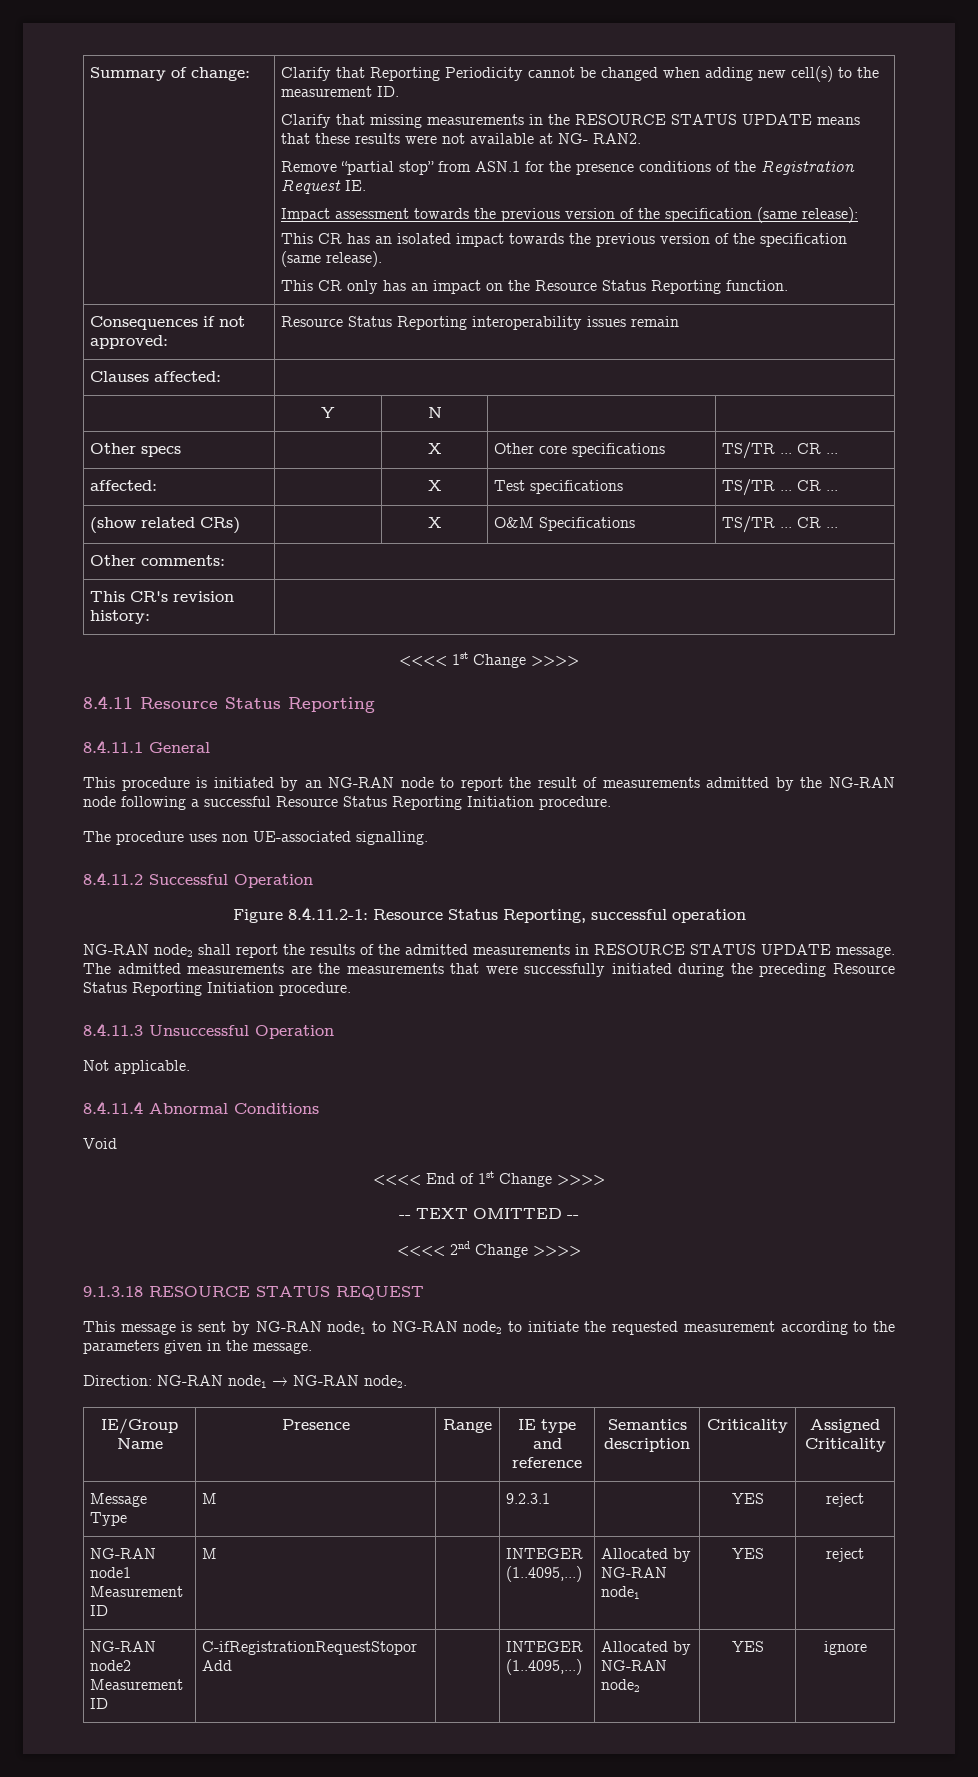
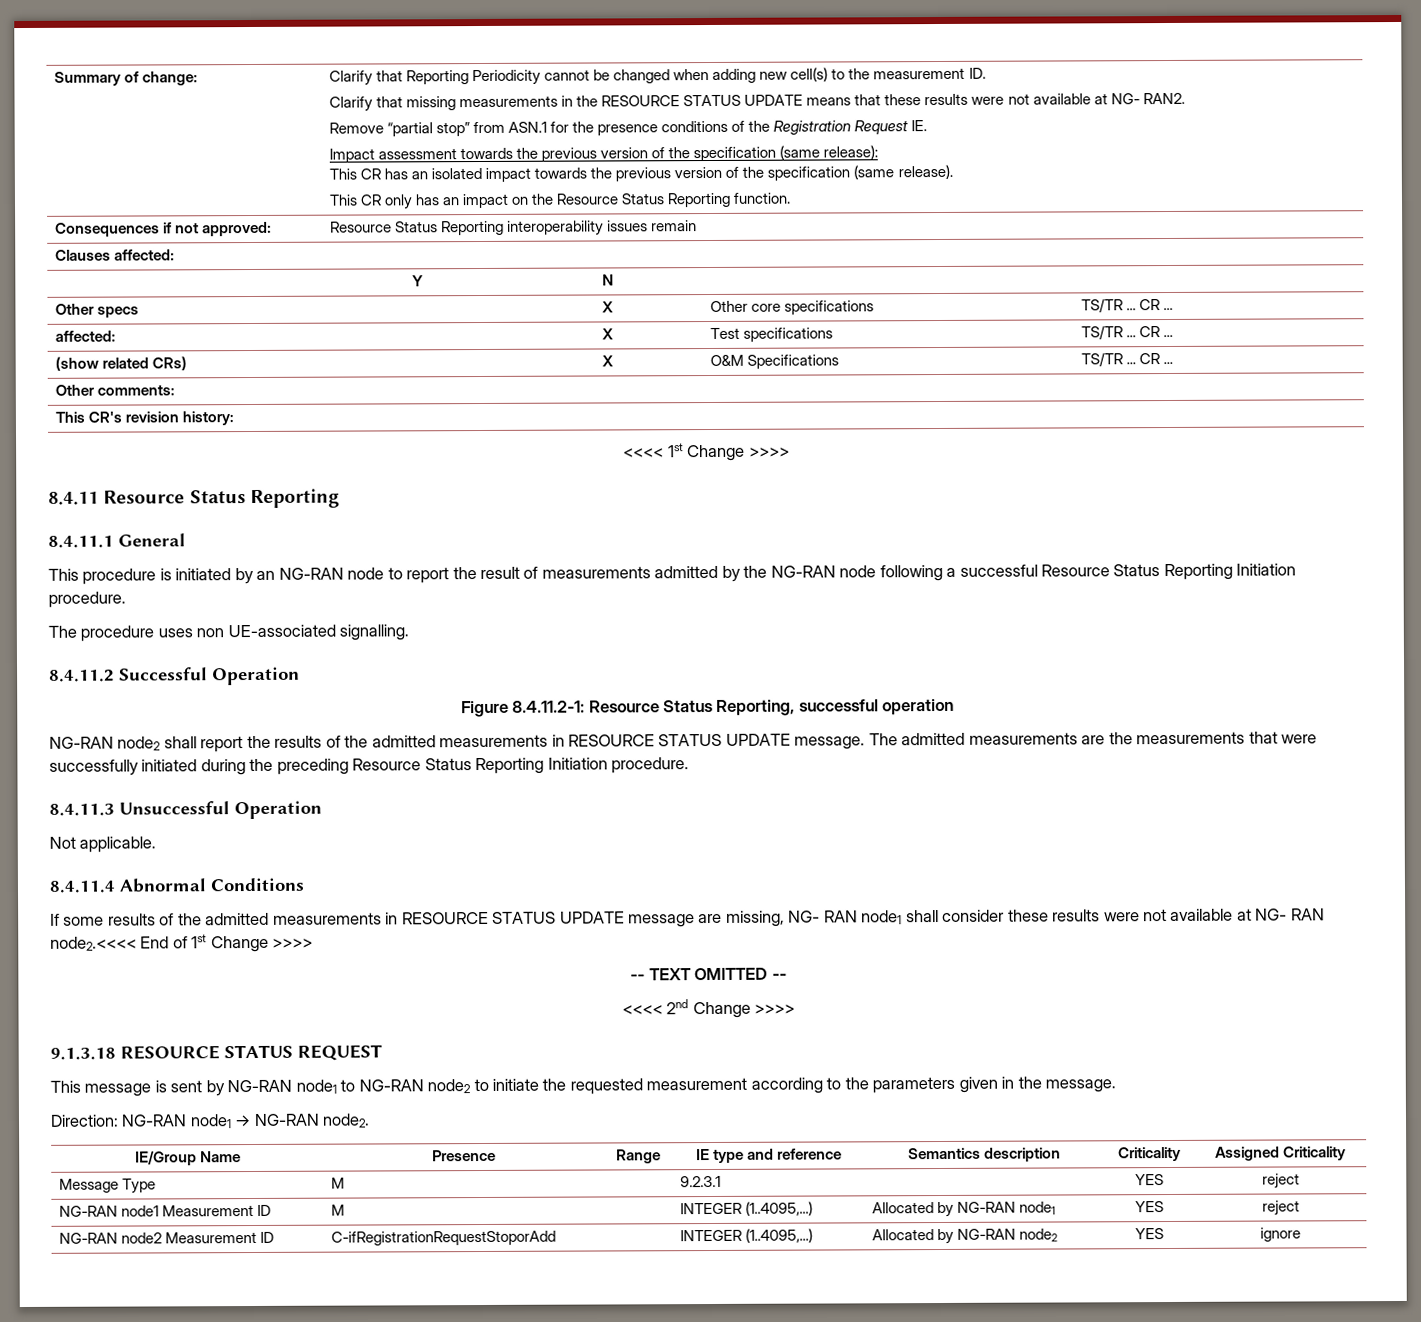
- Void
- <<<< End of 1st Change >>>>
+ If some results of the admitted measurements in RESOURCE STATUS UPDATE message are missing, NG- RAN node1 shall consider these results were not available at NG- RAN node2.<<<< End of 1st Change >>>>

